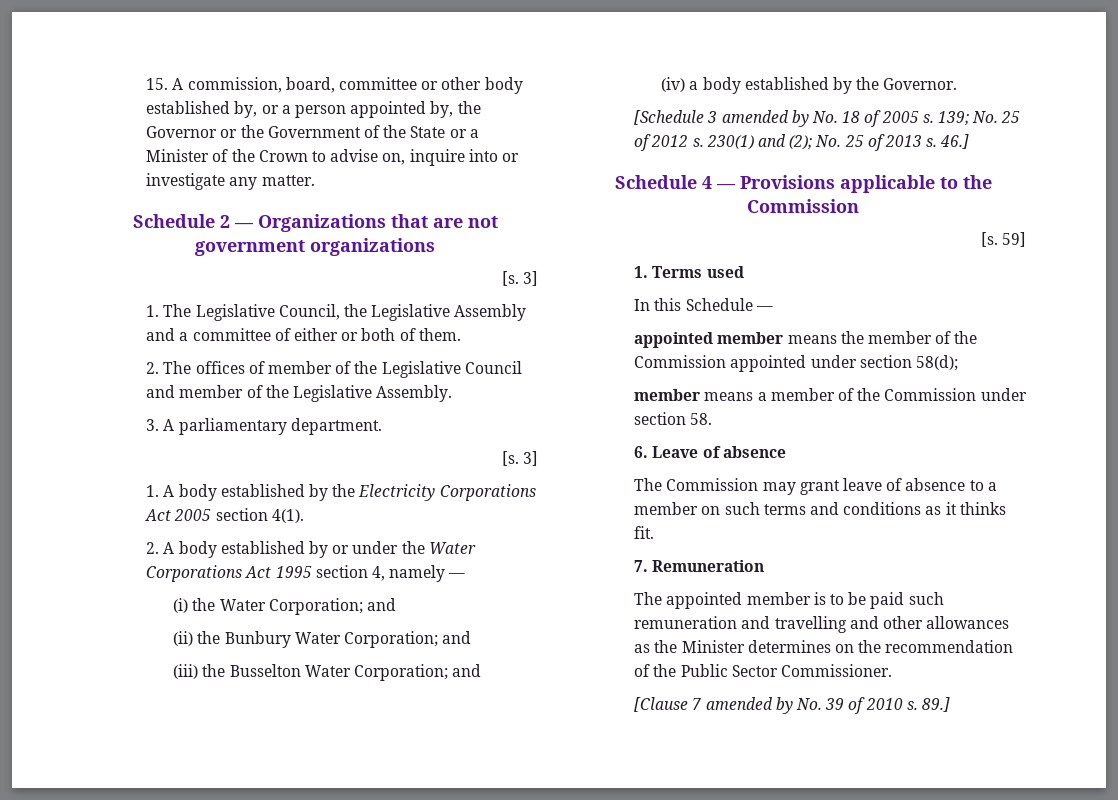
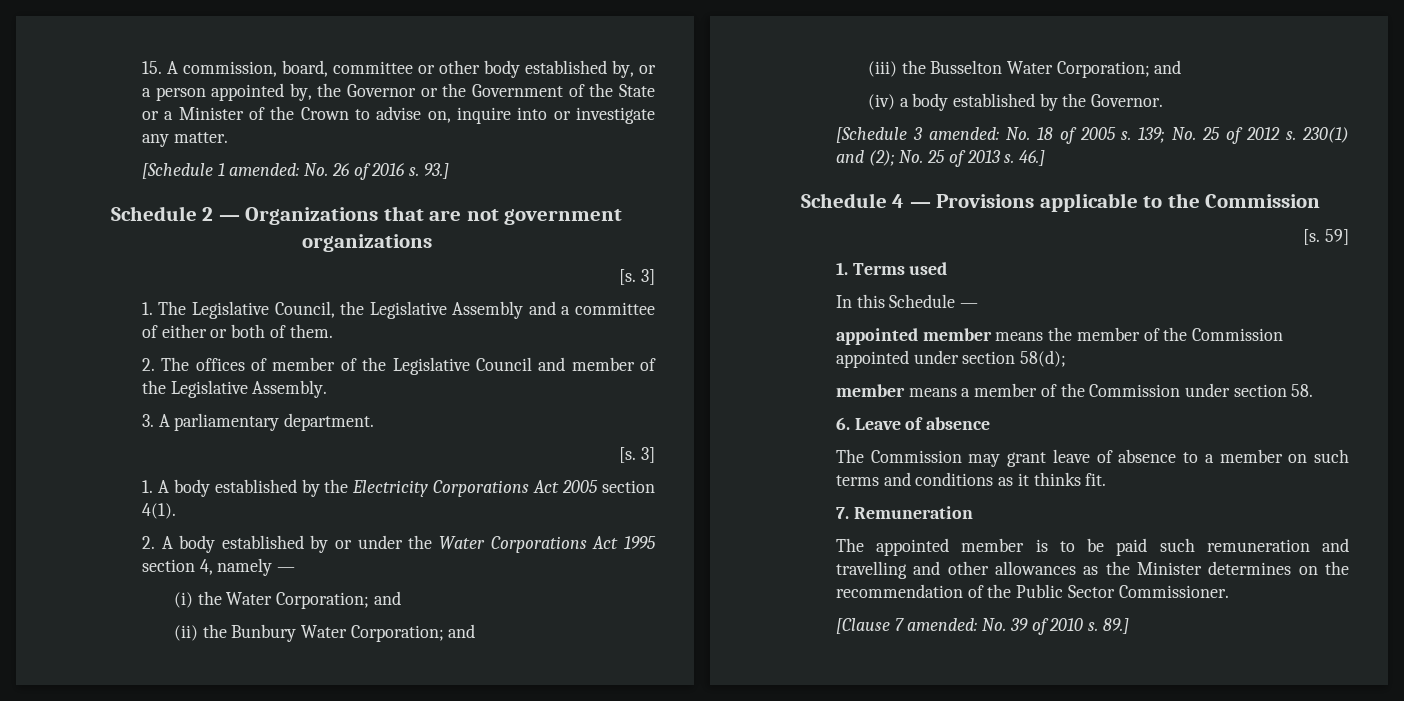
+ [Schedule 1 amended: No. 26 of 2016 s. 93.]
- [Schedule 3 amended by No. 18 of 2005 s.
+ [Schedule 3 amended: No. 18 of 2005 s.
- [Clause 7 amended by No. 39 of 2010 s.
+ [Clause 7 amended: No. 39 of 2010 s.

